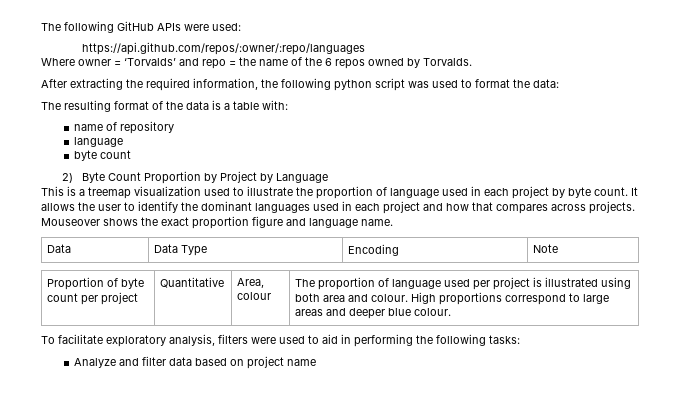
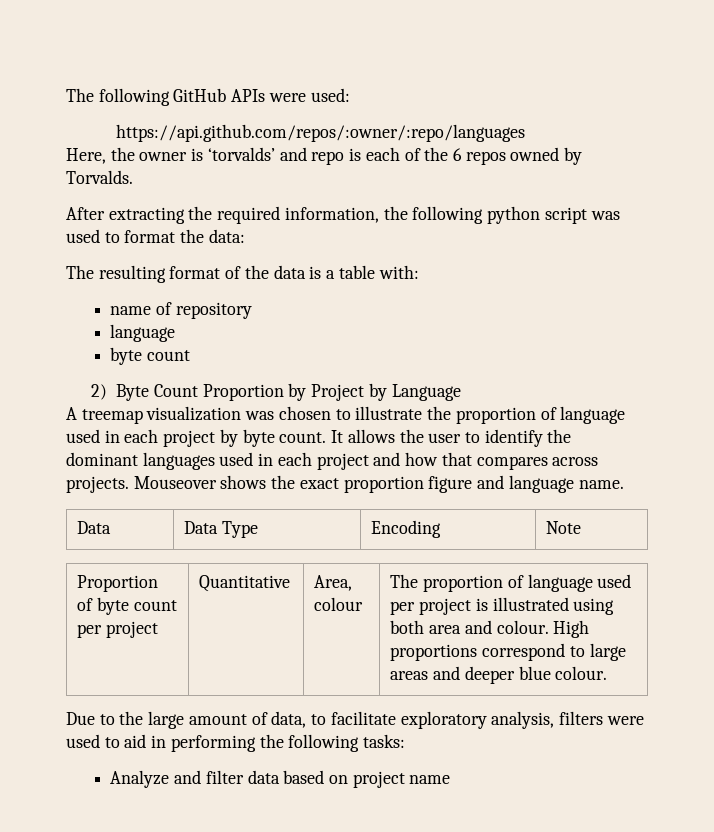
- Where owner = ‘Torvalds’ and repo = the name of the 6 repos owned by Torvalds.
+ Here, the owner is ‘torvalds’ and repo is each of the 6 repos owned by Torvalds.
- This is a treemap visualization used to illustrate the proportion of language used in each project by byte count.
+ A treemap visualization was chosen to illustrate the proportion of language used in each project by byte count.
- To facilitate exploratory analysis, filters were used to aid in performing the following tasks:
+ Due to the large amount of data, to facilitate exploratory analysis, filters were used to aid in performing the following tasks:

